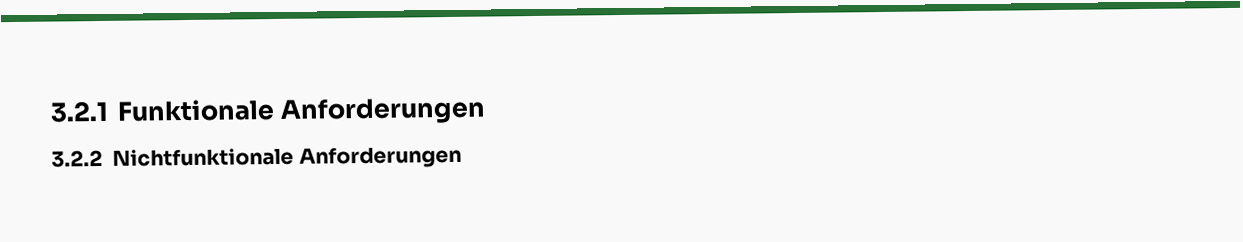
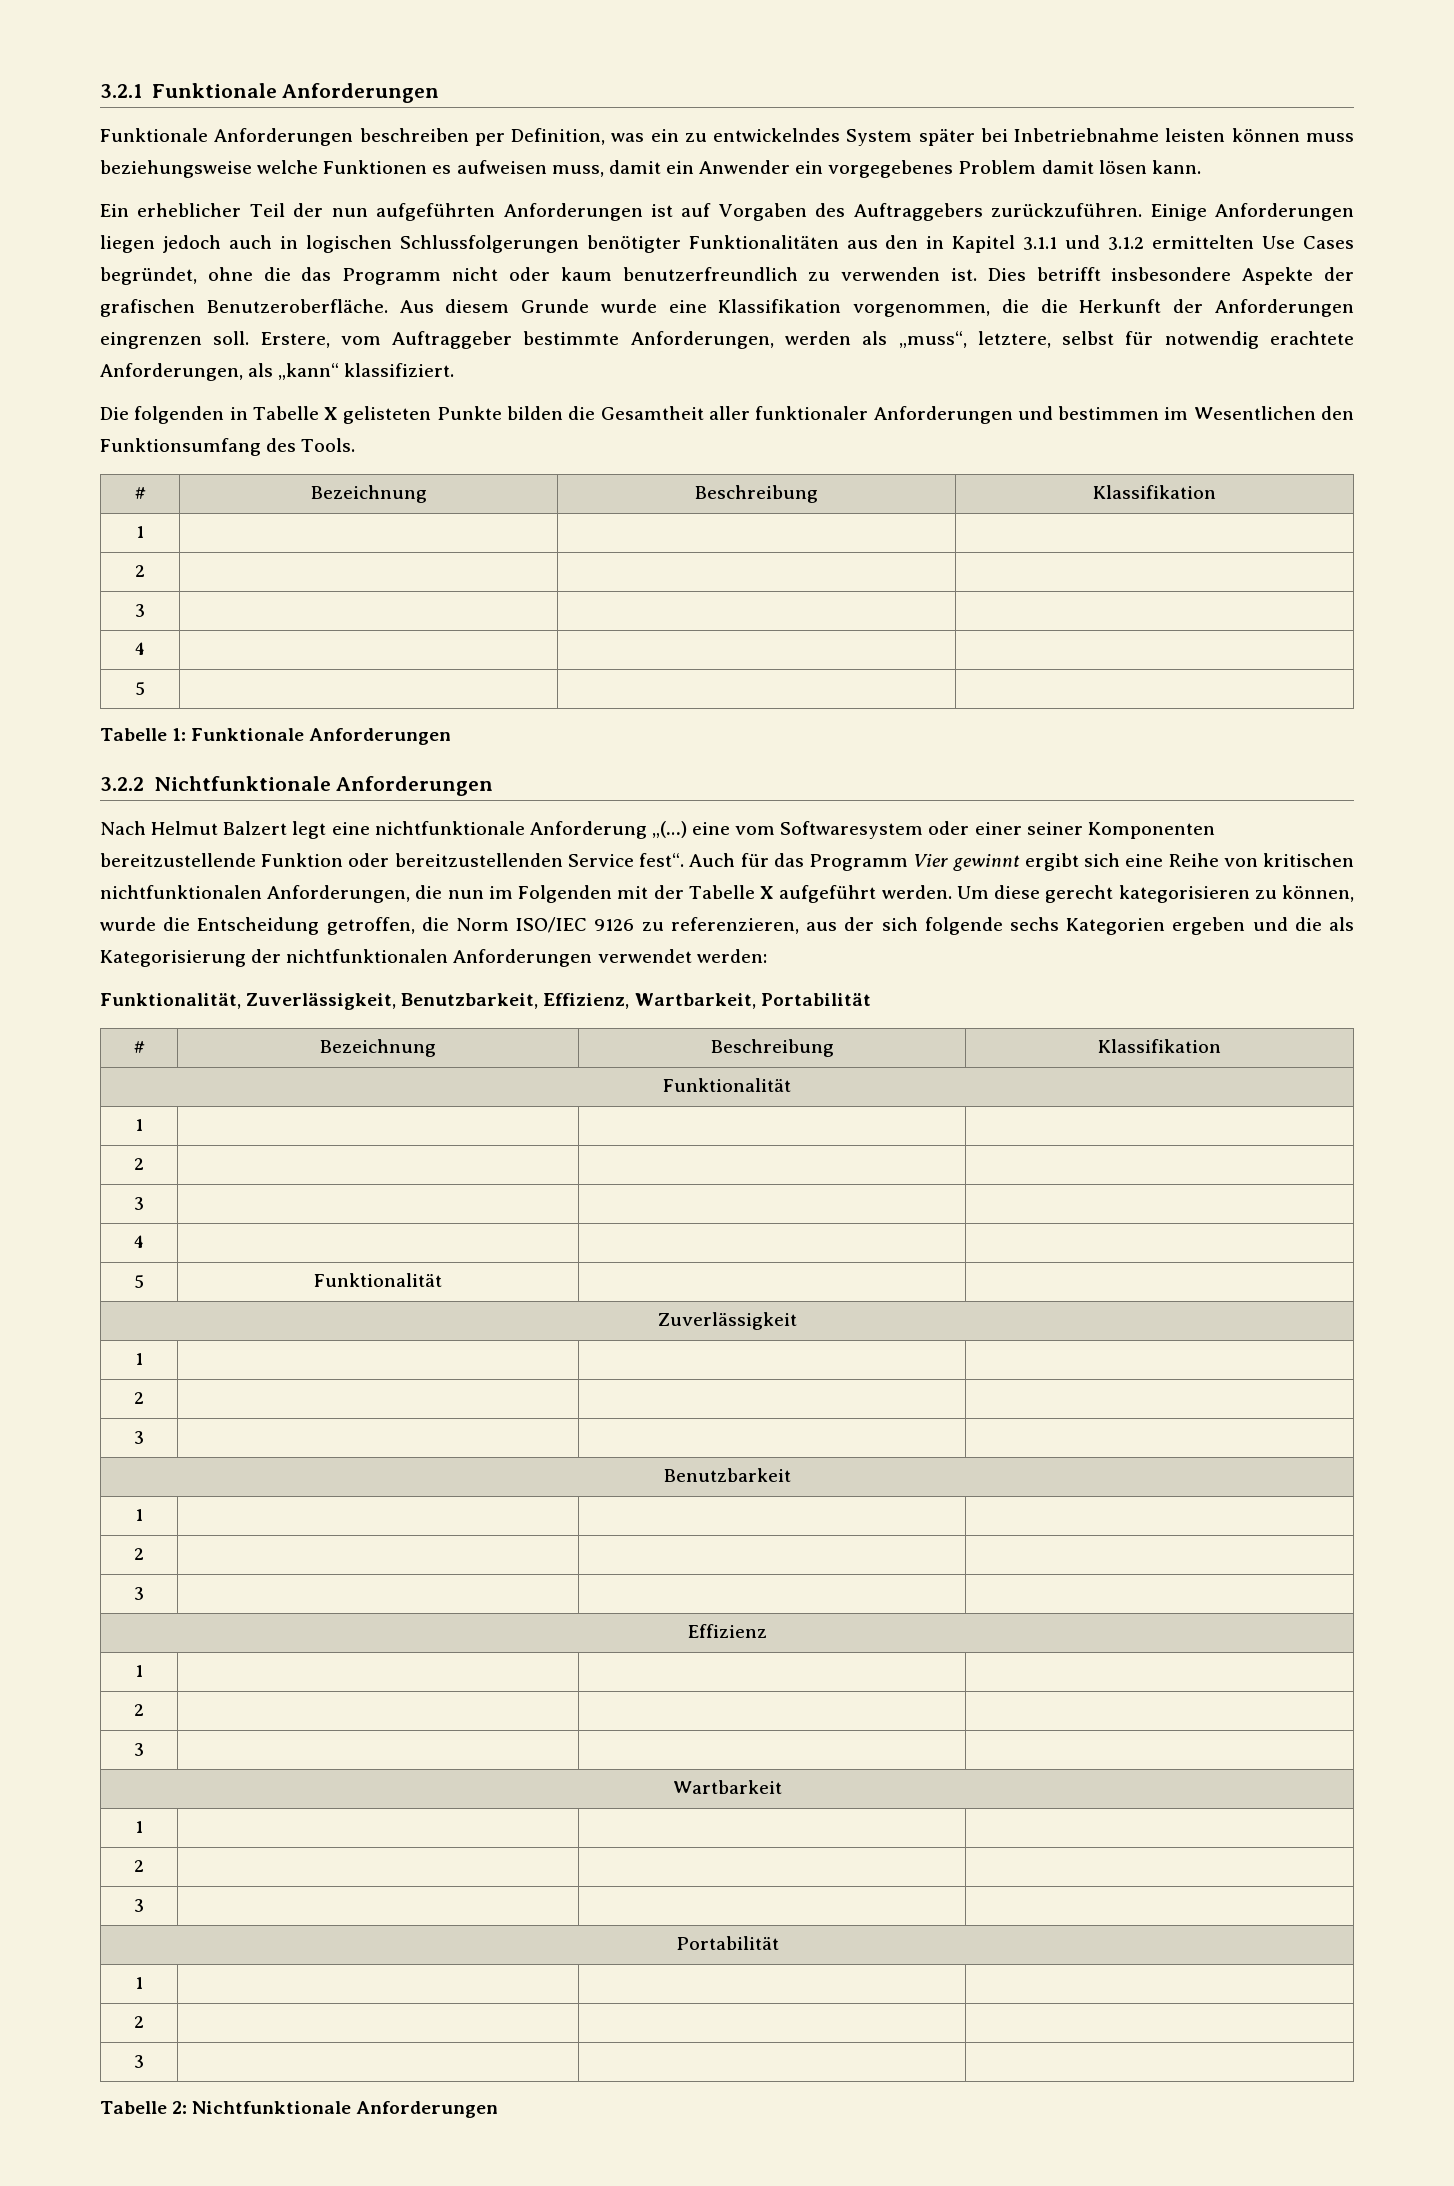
+ Funktionale Anforderungen beschreiben per Definition, was ein zu entwickelndes System später bei Inbetriebnahme leisten können muss beziehungsweise welche Funktionen es aufweisen muss, damit ein Anwender ein vorgegebenes Problem damit lösen kann.
+ Ein erheblicher Teil der nun aufgeführten Anforderungen ist auf Vorgaben des Auftraggebers zurückzuführen. Einige Anforderungen liegen jedoch auch in logischen Schlussfolgerungen benötigter Funktionalitäten aus den in Kapitel 3.1.1 und 3.1.2 ermittelten Use Cases begründet, ohne die das Programm nicht oder kaum benutzerfreundlich zu verwenden ist. Dies betrifft insbesondere Aspekte der grafischen Benutzeroberfläche. Aus diesem Grunde wurde eine Klassifikation vorgenommen, die die Herkunft der Anforderungen eingrenzen soll. Erstere, vom Auftraggeber bestimmte Anforderungen, werden als „muss“, letztere, selbst für notwendig erachtete Anforderungen, als „kann“ klassifiziert.
+ Die folgenden in Tabelle X gelisteten Punkte bilden die Gesamtheit aller funktionaler Anforderungen und bestimmen im Wesentlichen den Funktionsumfang des Tools.
+ # | Bezeichnung | Beschreibung | Klassifikation
+ 1 | | |
+ 2 | | |
+ 3 | | |
+ 4 | | |
+ 5 | | |
+ Tabelle 1: Funktionale Anforderungen
  3.2.2 Nichtfunktionale Anforderungen
+ Nach Helmut Balzert legt eine nichtfunktionale Anforderung „(…) eine vom Softwaresystem oder einer seiner Komponenten bereitzustellende Funktion oder bereitzustellenden Service fest“. Auch für das Programm Vier gewinnt ergibt sich eine Reihe von kritischen nichtfunktionalen Anforderungen, die nun im Folgenden mit der Tabelle X aufgeführt werden. Um diese gerecht kategorisieren zu können, wurde die Entscheidung getroffen, die Norm ISO/IEC 9126 zu referenzieren, aus der sich folgende sechs Kategorien ergeben und die als Kategorisierung der nichtfunktionalen Anforderungen verwendet werden:
+ Funktionalität, Zuverlässigkeit, Benutzbarkeit, Effizienz, Wartbarkeit, Portabilität
+ # | Bezeichnung | Beschreibung | Klassifikation
+ Funktionalität
+ 1 | | |
+ 2 | | |
+ 3 | | |
+ 4 | | |
+ 5 | Funktionalität | |
+ Zuverlässigkeit
+ 1 | | |
+ 2 | | |
+ 3 | | |
+ Benutzbarkeit
+ 1 | | |
+ 2 | | |
+ 3 | | |
+ Effizienz
+ 1 | | |
+ 2 | | |
+ 3 | | |
+ Wartbarkeit
+ 1 | | |
+ 2 | | |
+ 3 | | |
+ Portabilität
+ 1 | | |
+ 2 | | |
+ 3 | | |
+ Tabelle 2: Nichtfunktionale Anforderungen

